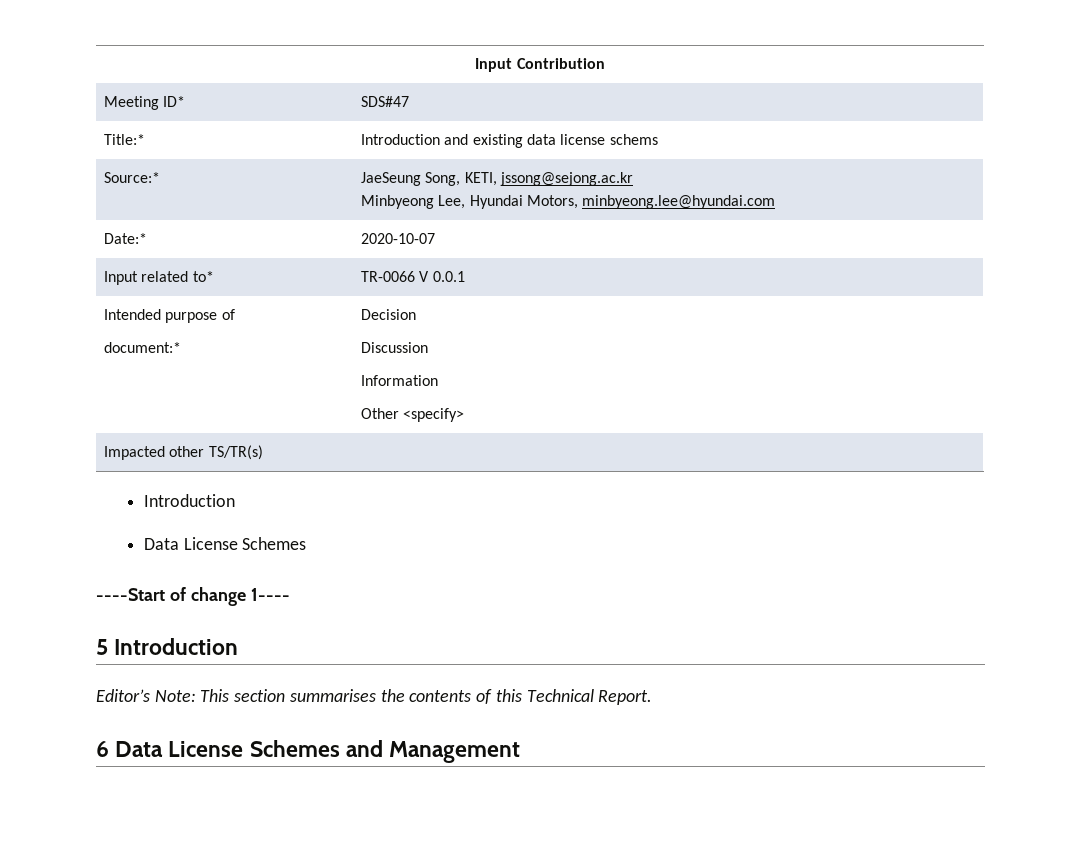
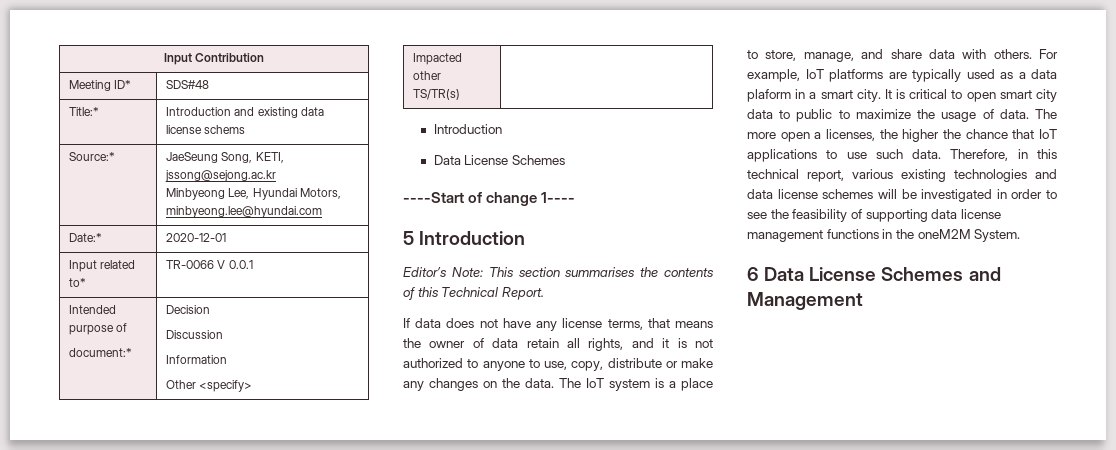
- Meeting ID* | SDS#47
+ Meeting ID* | SDS#48
- Date:* | 2020-10-07
+ Date:* | 2020-12-01
+ If data does not have any license terms, that means the owner of data retain all rights, and it is not authorized to anyone to use, copy, distribute or make any changes on the data. The IoT system is a place to store, manage, and share data with others. For example, IoT platforms are typically used as a data plaform in a smart city. It is critical to open smart city data to public to maximize the usage of data. The more open a licenses, the higher the chance that IoT applications to use such data. Therefore, in this technical report, various existing technologies and data license schemes will be investigated in order to see the feasibility of supporting data license management functions in the oneM2M System.

